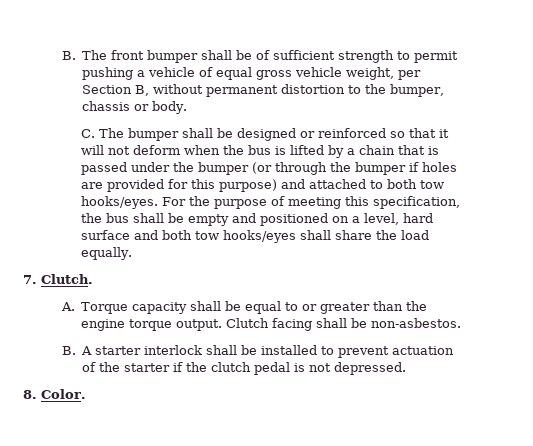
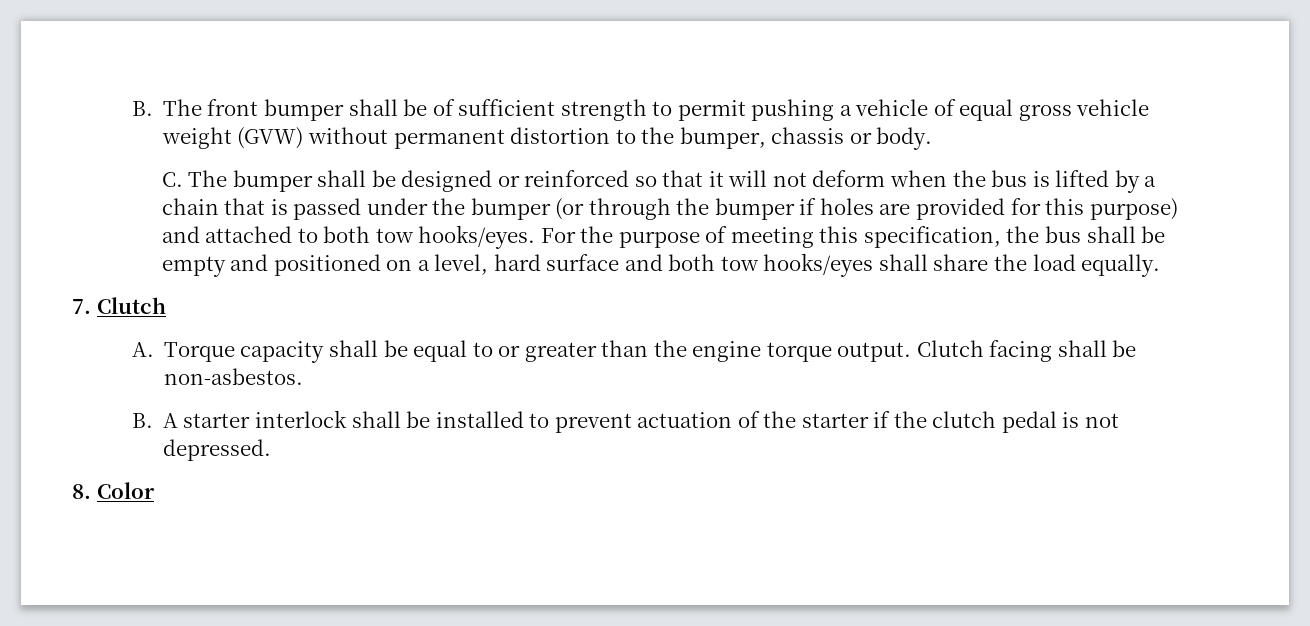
- B. The front bumper shall be of sufficient strength to permit pushing a vehicle of equal gross vehicle weight, per Section B, without permanent distortion to the bumper, chassis or body.
+ B. The front bumper shall be of sufficient strength to permit pushing a vehicle of equal gross vehicle weight (GVW) without permanent distortion to the bumper, chassis or body.
- 7. Clutch.
+ 7. Clutch
- 8. Color.
+ 8. Color

